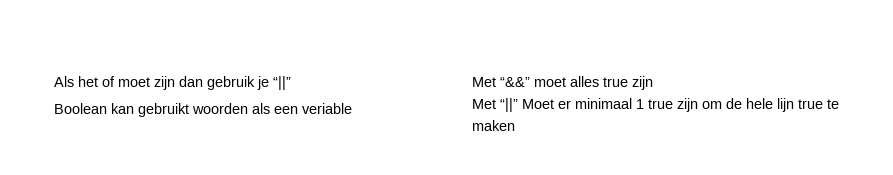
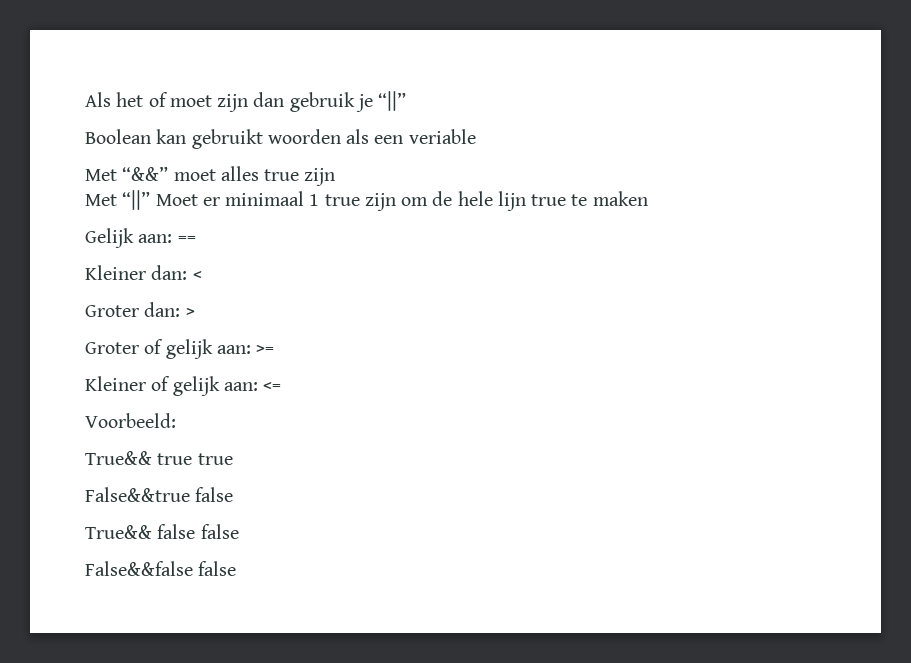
+ Gelijk aan: ==
+ Kleiner dan: <
+ Groter dan: >
+ Groter of gelijk aan: >=
+ Kleiner of gelijk aan: <=
+ Voorbeeld:
+ True&& true true
+ False&&true false
+ True&& false false
+ False&&false false

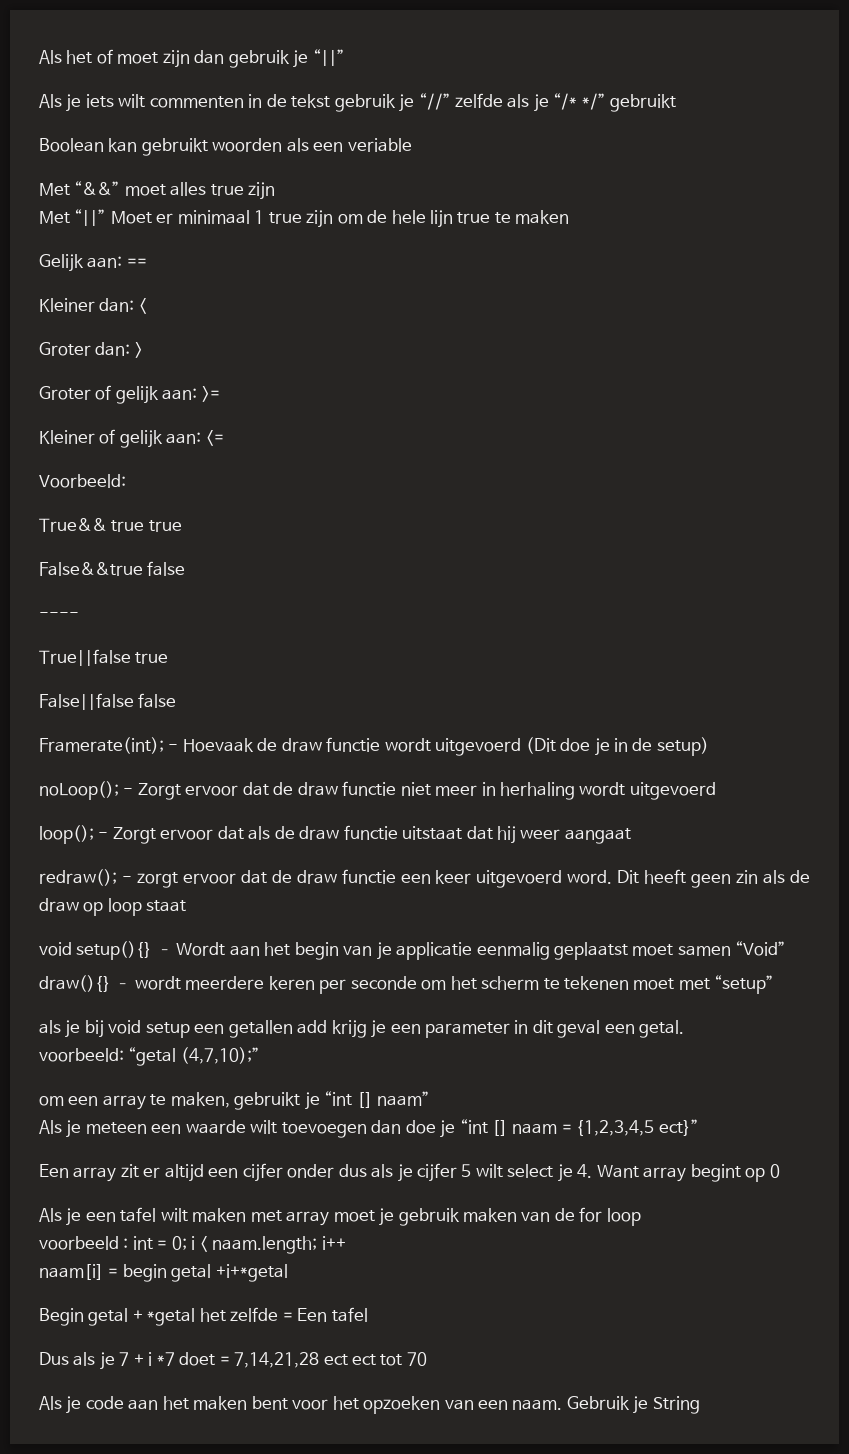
+ Als je iets wilt commenten in de tekst gebruik je “//” zelfde als je “/* */” gebruikt
- True&& false false
- False&&false false
+ ----
+ True||false true
+ False||false false
+ Framerate(int); - Hoevaak de draw functie wordt uitgevoerd (Dit doe je in de setup)
+ noLoop(); - Zorgt ervoor dat de draw functie niet meer in herhaling wordt uitgevoerd
+ loop(); - Zorgt ervoor dat als de draw functie uitstaat dat hij weer aangaat
+ redraw(); - zorgt ervoor dat de draw functie een keer uitgevoerd word. Dit heeft geen zin als de draw op loop staat
+ void setup(){} – Wordt aan het begin van je applicatie eenmalig geplaatst moet samen “Void”
+ draw(){} – wordt meerdere keren per seconde om het scherm te tekenen moet met “setup”
+ als je bij void setup een getallen add krijg je een parameter in dit geval een getal.
+ voorbeeld: “getal (4,7,10);”
+ om een array te maken, gebruikt je “int [] naam”
+ Als je meteen een waarde wilt toevoegen dan doe je “int [] naam = {1,2,3,4,5 ect}”
+ Een array zit er altijd een cijfer onder dus als je cijfer 5 wilt select je 4. Want array begint op 0
+ Als je een tafel wilt maken met array moet je gebruik maken van de for loop
+ voorbeeld : int = 0; i < naam.length; i++
+ naam[i] = begin getal +i+*getal
+ Begin getal + *getal het zelfde = Een tafel
+ Dus als je 7 + i *7 doet = 7,14,21,28 ect ect tot 70
+ Als je code aan het maken bent voor het opzoeken van een naam. Gebruik je String

